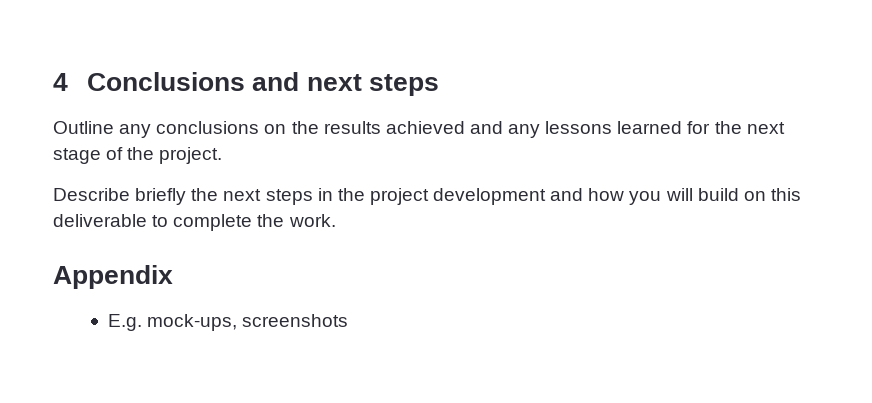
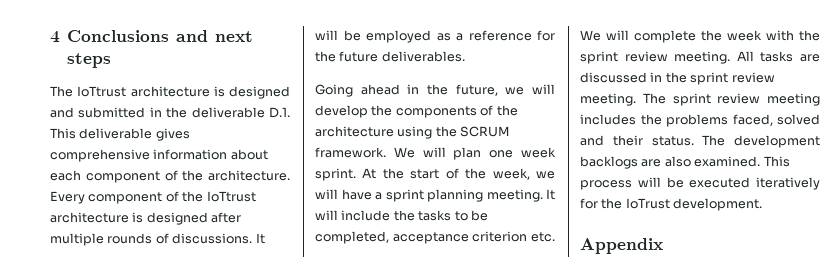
- Outline any conclusions on the results achieved and any lessons learned for the next stage of the project.
- Describe briefly the next steps in the project development and how you will build on this deliverable to complete the work.
+ The IoTtrust architecture is designed and submitted in the deliverable D.1. This deliverable gives comprehensive information about each component of the architecture. Every component of the IoTtrust architecture is designed after multiple rounds of discussions. It will be employed as a reference for the future deliverables.
+ Going ahead in the future, we will develop the components of the architecture using the SCRUM framework. We will plan one week sprint. At the start of the week, we will have a sprint planning meeting. It will include the tasks to be completed, acceptance criterion etc. We will complete the week with the sprint review meeting. All tasks are discussed in the sprint review meeting. The sprint review meeting includes the problems faced, solved and their status. The development backlogs are also examined. This process will be executed iteratively for the IoTrust development.
  Appendix
- E.g. mock-ups, screenshots

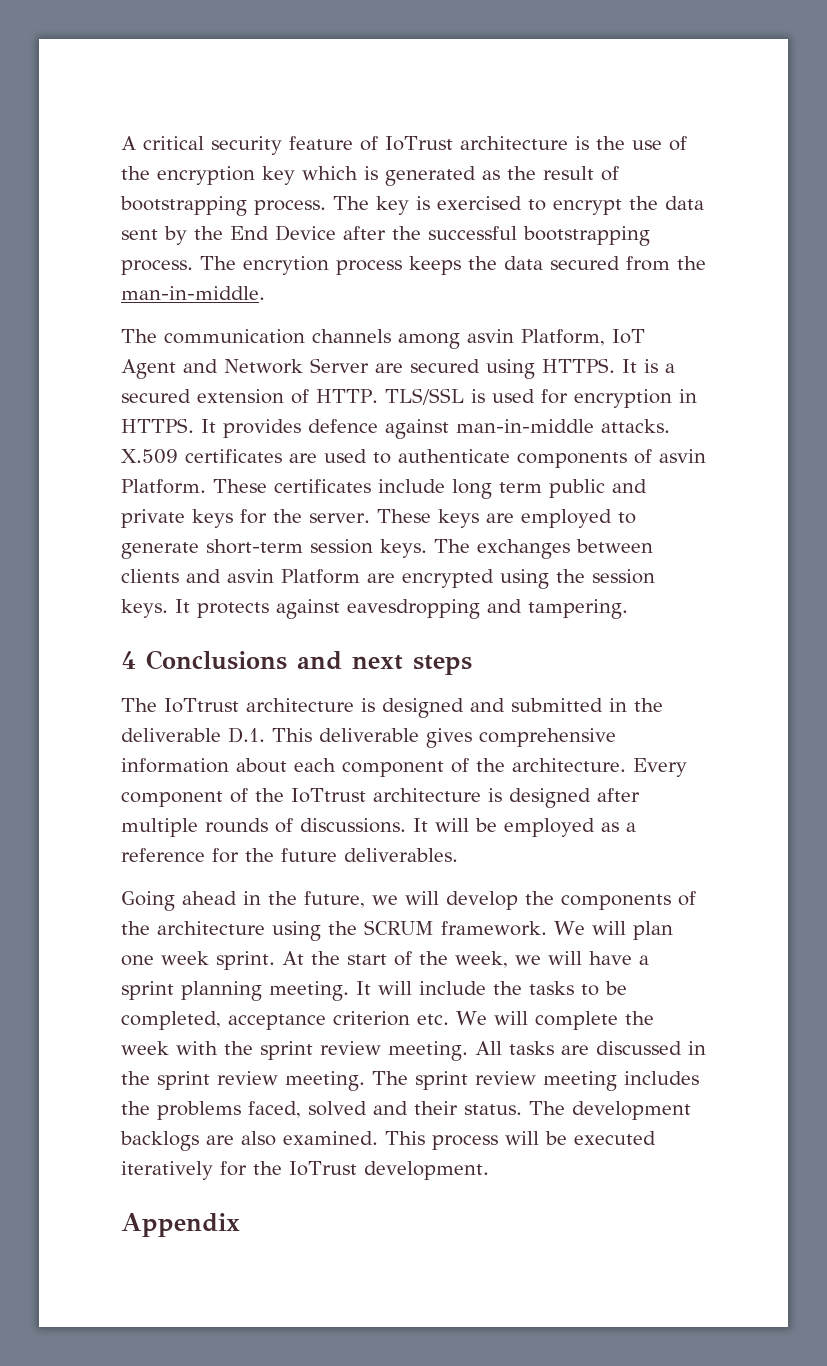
+ A critical security feature of IoTrust architecture is the use of the encryption key which is generated as the result of bootstrapping process. The key is exercised to encrypt the data sent by the End Device after the successful bootstrapping process. The encrytion process keeps the data secured from the man-in-middle.
+ The communication channels among asvin Platform, IoT Agent and Network Server are secured using HTTPS. It is a secured extension of HTTP. TLS/SSL is used for encryption in HTTPS. It provides defence against man-in-middle attacks. X.509 certificates are used to authenticate components of asvin Platform. These certificates include long term public and private keys for the server. These keys are employed to generate short-term session keys. The exchanges between clients and asvin Platform are encrypted using the session keys. It protects against eavesdropping and tampering.

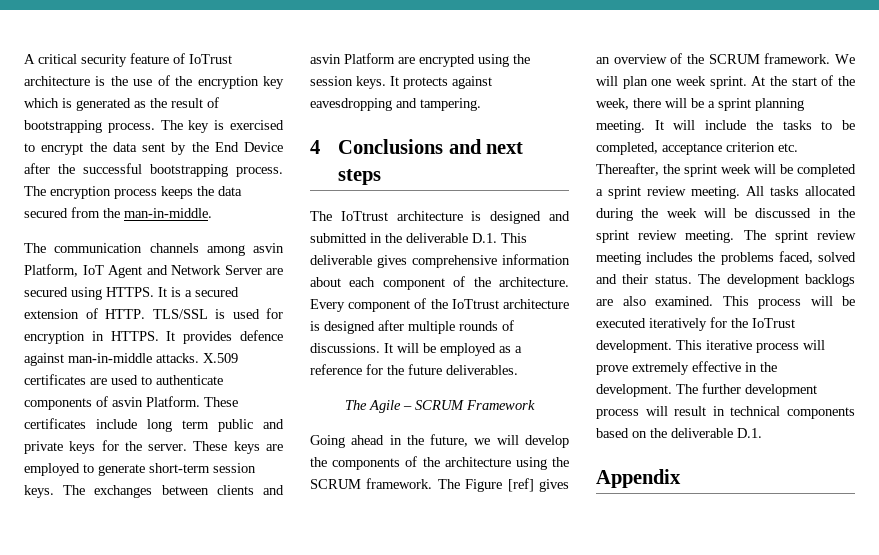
- The encrytion process keeps the data secured from the man-in-middle.
+ The encryption process keeps the data secured from the man-in-middle.
+ The Agile – SCRUM Framework
+ The Figure [ref] gives an overview of the SCRUM framework.
- At the start of the week, we will have a sprint planning meeting.
+ At the start of the week, there will be a sprint planning meeting.
- It will include the tasks to be completed, acceptance criterion etc. We will complete the week with the sprint review meeting.
+ It will include the tasks to be completed, acceptance criterion etc. Thereafter, the sprint week will be completed a sprint review meeting.
- All tasks are discussed in the sprint review meeting.
+ All tasks allocated during the week will be discussed in the sprint review meeting.
+ This iterative process will prove extremely effective in the development. The further development process will result in technical components based on the deliverable D.1.

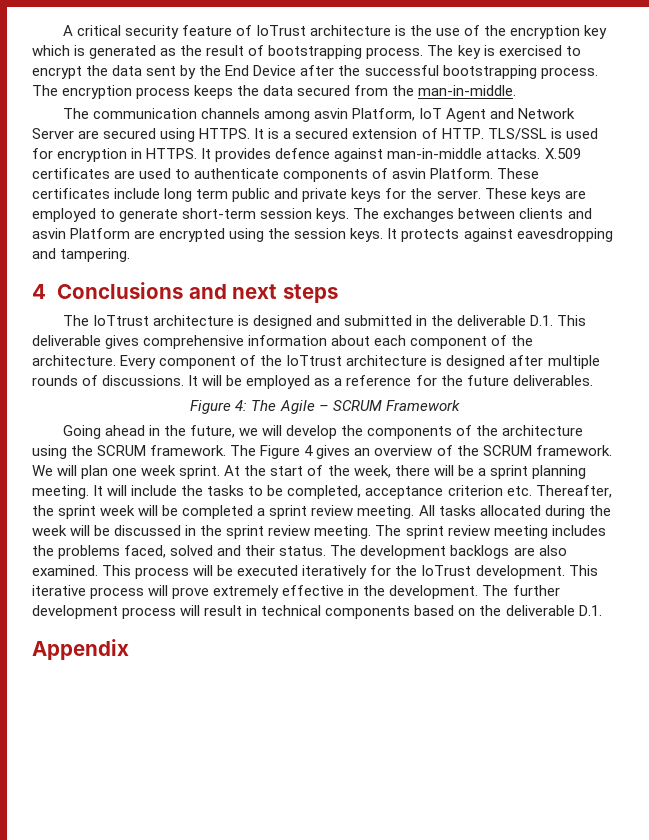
- The Agile – SCRUM Framework
+ Figure 4: The Agile – SCRUM Framework
- The Figure [ref] gives an overview of the SCRUM framework.
+ The Figure 4 gives an overview of the SCRUM framework.

